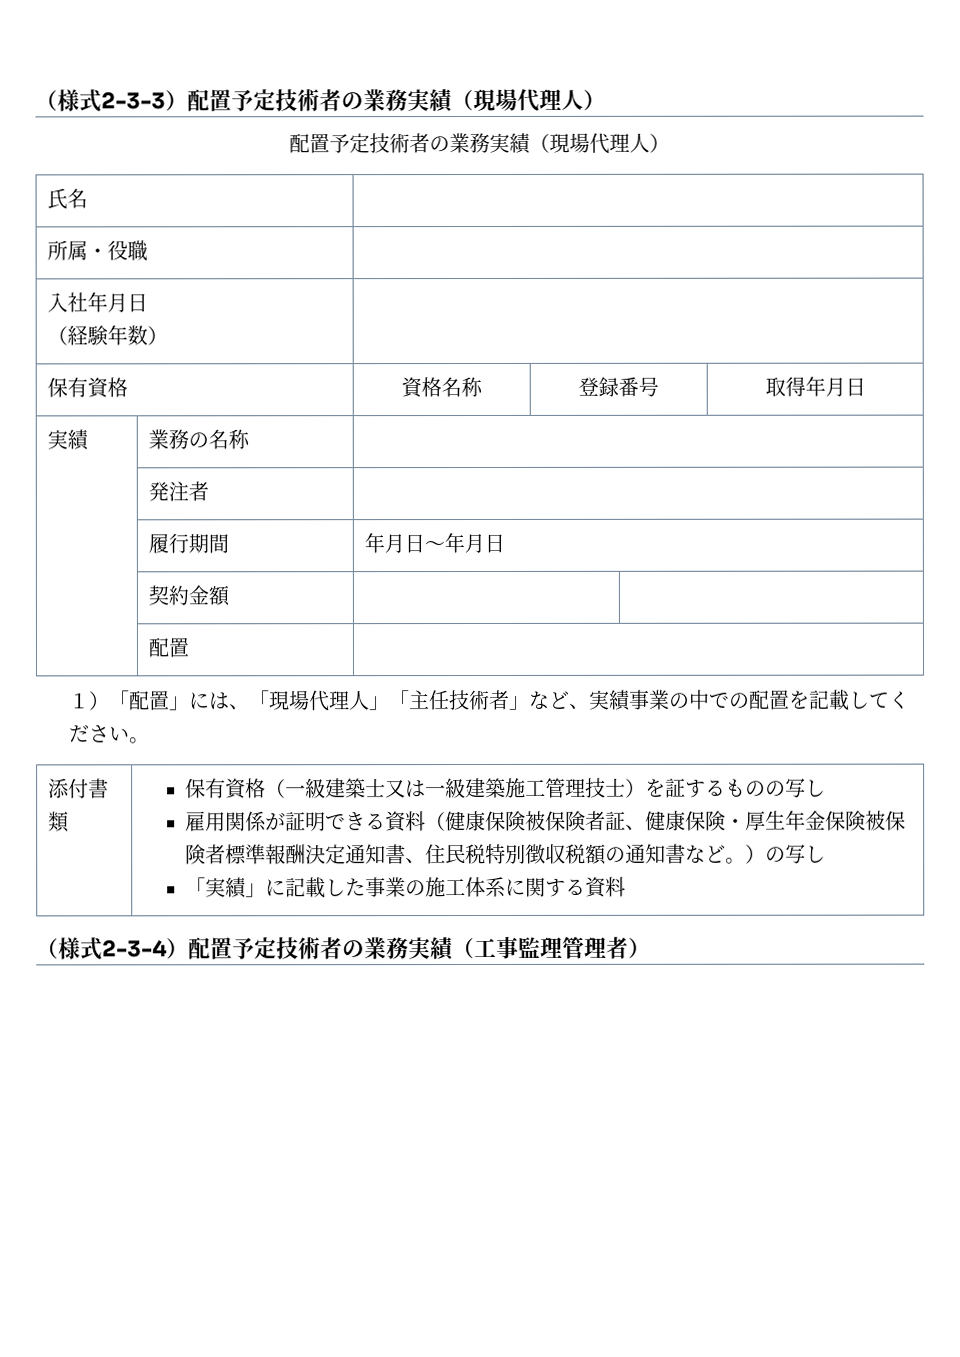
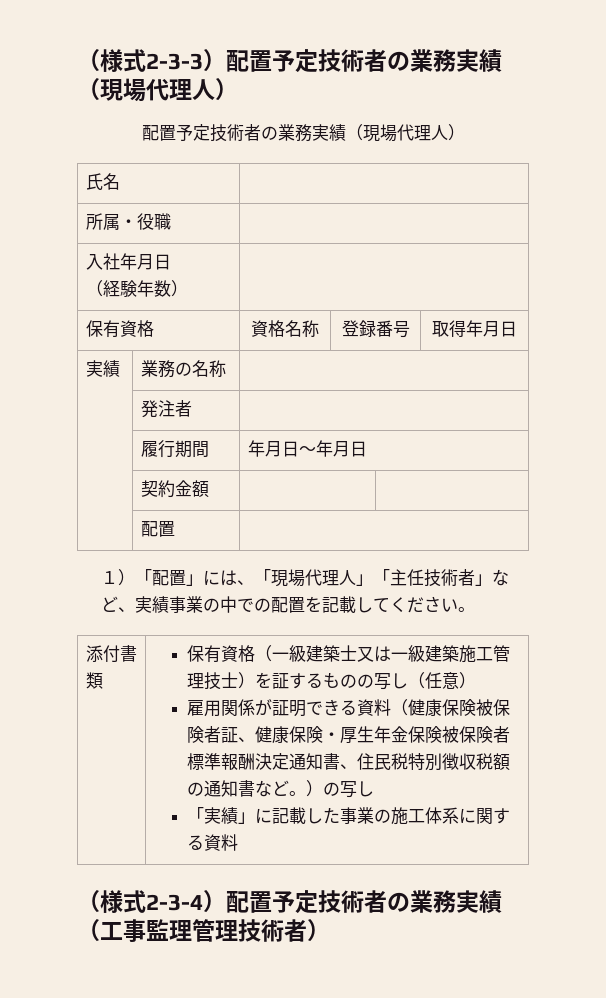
- 保有資格（一級建築士又は一級建築施工管理技士）を証するものの写し
+ 保有資格（一級建築士又は一級建築施工管理技士）を証するものの写し（任意）
- （様式2-3-4）配置予定技術者の業務実績（工事監理管理者）
+ （様式2-3-4）配置予定技術者の業務実績（工事監理管理技術者）

